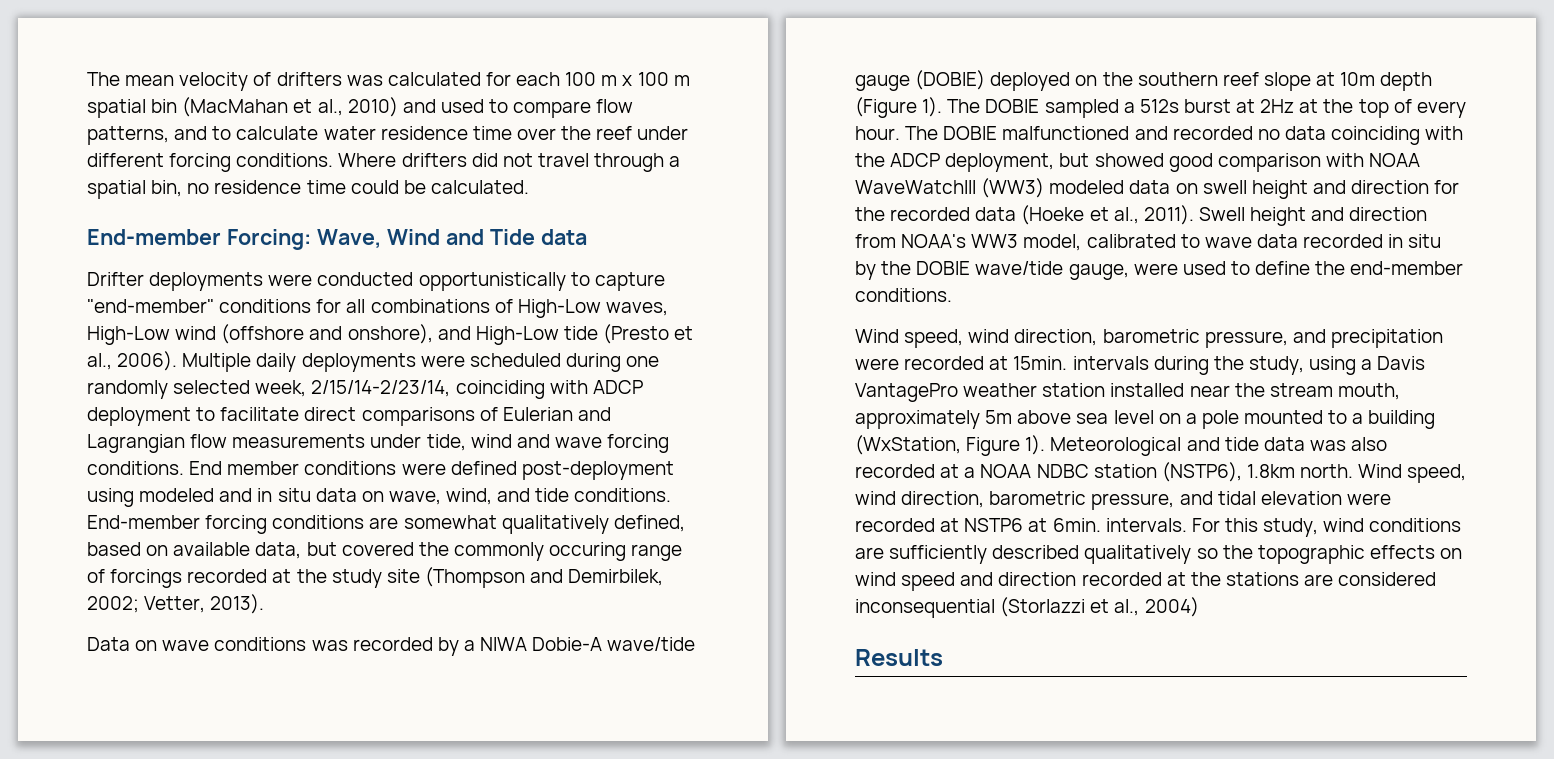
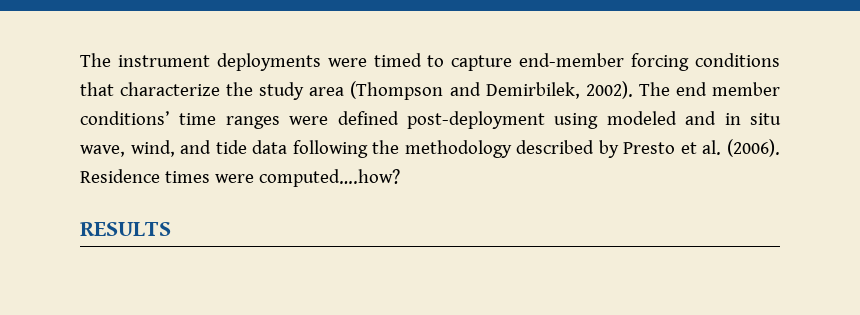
- The mean velocity of drifters was calculated for each 100 m x 100 m spatial bin (MacMahan et al., 2010) and used to compare flow patterns, and to calculate water residence time over the reef under different forcing conditions. Where drifters did not travel through a spatial bin, no residence time could be calculated.
- End-member Forcing: Wave, Wind and Tide data
- Drifter deployments were conducted opportunistically to capture "end-member" conditions for all combinations of High-Low waves, High-Low wind (offshore and onshore), and High-Low tide (Presto et al., 2006). Multiple daily deployments were scheduled during one randomly selected week, 2/15/14-2/23/14, coinciding with ADCP deployment to facilitate direct comparisons of Eulerian and Lagrangian flow measurements under tide, wind and wave forcing conditions. End member conditions were defined post-deployment using modeled and in situ data on wave, wind, and tide conditions. End-member forcing conditions are somewhat qualitatively defined, based on available data, but covered the commonly occuring range of forcings recorded at the study site (Thompson and Demirbilek, 2002; Vetter, 2013).
- Data on wave conditions was recorded by a NIWA Dobie-A wave/tide gauge (DOBIE) deployed on the southern reef slope at 10m depth (Figure 1). The DOBIE sampled a 512s burst at 2Hz at the top of every hour. The DOBIE malfunctioned and recorded no data coinciding with the ADCP deployment, but showed good comparison with NOAA WaveWatchIII (WW3) modeled data on swell height and direction for the recorded data (Hoeke et al., 2011). Swell height and direction from NOAA's WW3 model, calibrated to wave data recorded in situ by the DOBIE wave/tide gauge, were used to define the end-member conditions.
- Wind speed, wind direction, barometric pressure, and precipitation were recorded at 15min. intervals during the study, using a Davis VantagePro weather station installed near the stream mouth, approximately 5m above sea level on a pole mounted to a building (WxStation, Figure 1). Meteorological and tide data was also recorded at a NOAA NDBC station (NSTP6), 1.8km north. Wind speed, wind direction, barometric pressure, and tidal elevation were recorded at NSTP6 at 6min. intervals. For this study, wind conditions are sufficiently described qualitatively so the topographic effects on wind speed and direction recorded at the stations are considered inconsequential (Storlazzi et al., 2004)
- Results
+ The instrument deployments were timed to capture end-member forcing conditions that characterize the study area (Thompson and Demirbilek, 2002). The end member conditions’ time ranges were defined post-deployment using modeled and in situ wave, wind, and tide data following the methodology described by Presto et al. (2006). Residence times were computed….how?
+ RESULTS

